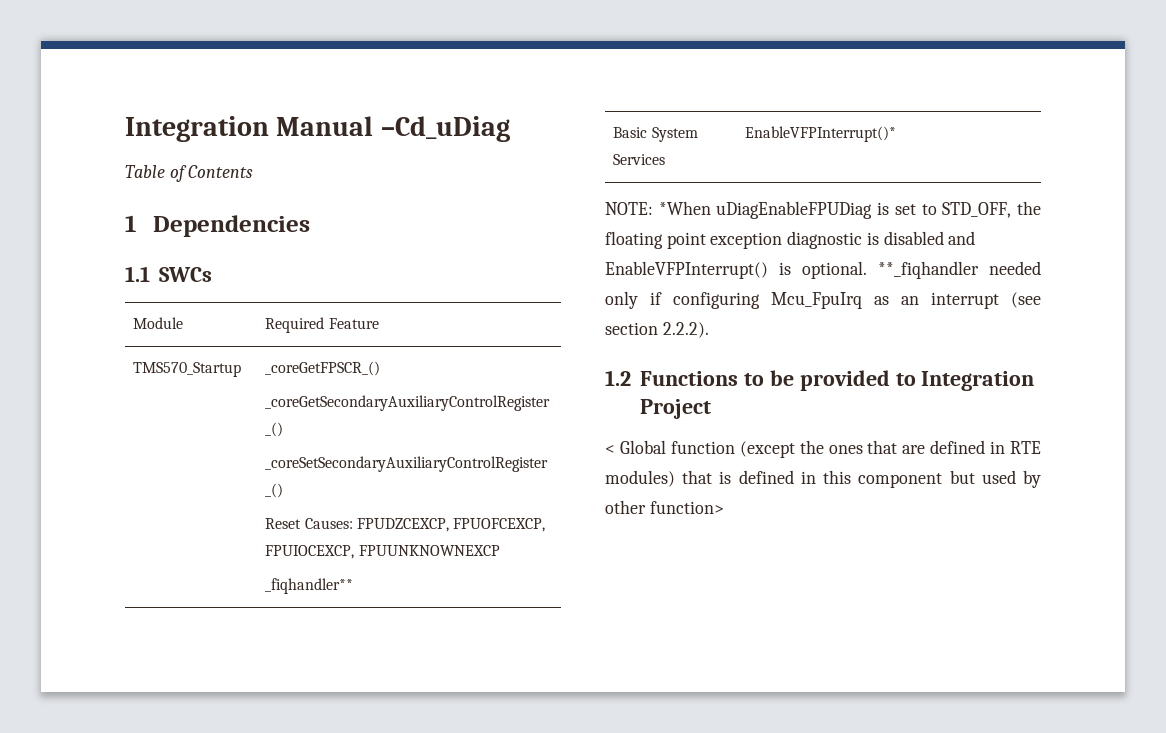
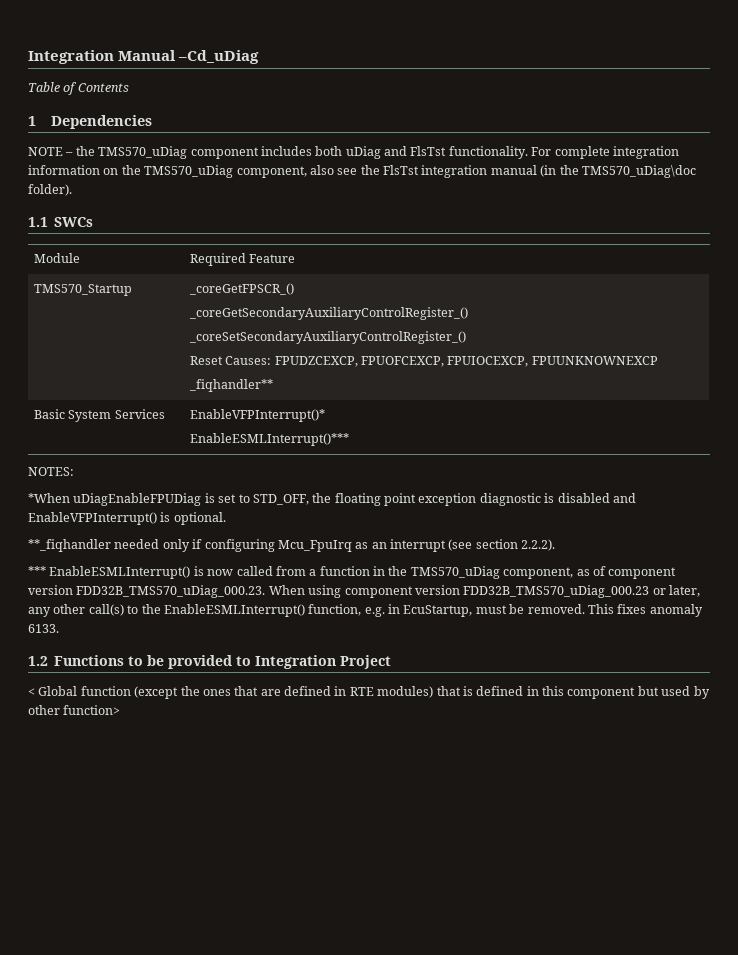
+ NOTE – the TMS570_uDiag component includes both uDiag and FlsTst functionality. For complete integration information on the TMS570_uDiag component, also see the FlsTst integration manual (in the TMS570_uDiag\doc folder).
  Basic System Services | EnableVFPInterrupt()*
- NOTE: *When uDiagEnableFPUDiag is set to STD_OFF, the floating point exception diagnostic is disabled and EnableVFPInterrupt() is optional. **_fiqhandler needed only if configuring Mcu_FpuIrq as an interrupt (see section 2.2.2).
+ EnableESMLInterrupt()***
+ NOTES:
+ *When uDiagEnableFPUDiag is set to STD_OFF, the floating point exception diagnostic is disabled and EnableVFPInterrupt() is optional.
+ **_fiqhandler needed only if configuring Mcu_FpuIrq as an interrupt (see section 2.2.2).
+ *** EnableESMLInterrupt() is now called from a function in the TMS570_uDiag component, as of component version FDD32B_TMS570_uDiag_000.23. When using component version FDD32B_TMS570_uDiag_000.23 or later, any other call(s) to the EnableESMLInterrupt() function, e.g. in EcuStartup, must be removed. This fixes anomaly 6133.

